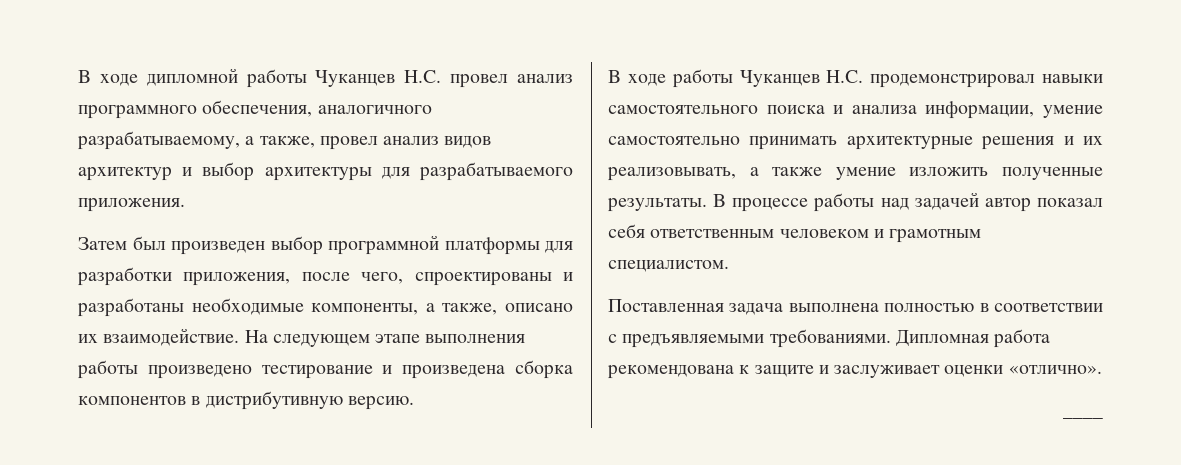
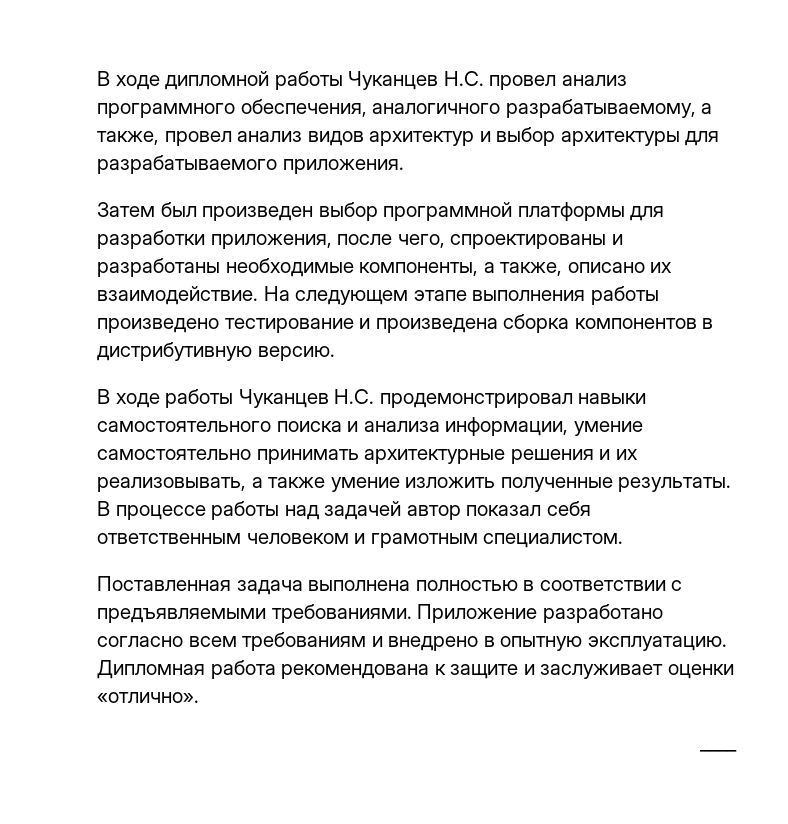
+ Приложение разработано согласно всем требованиям и внедрено в опытную эксплуатацию.

